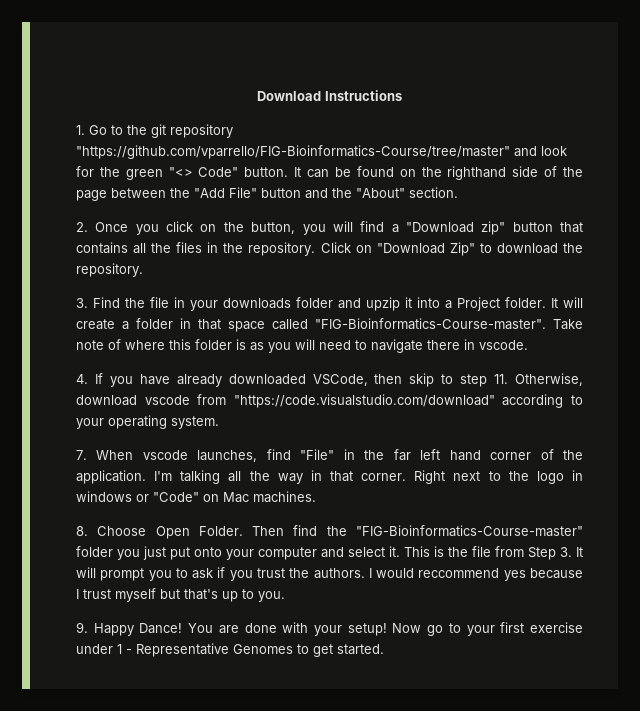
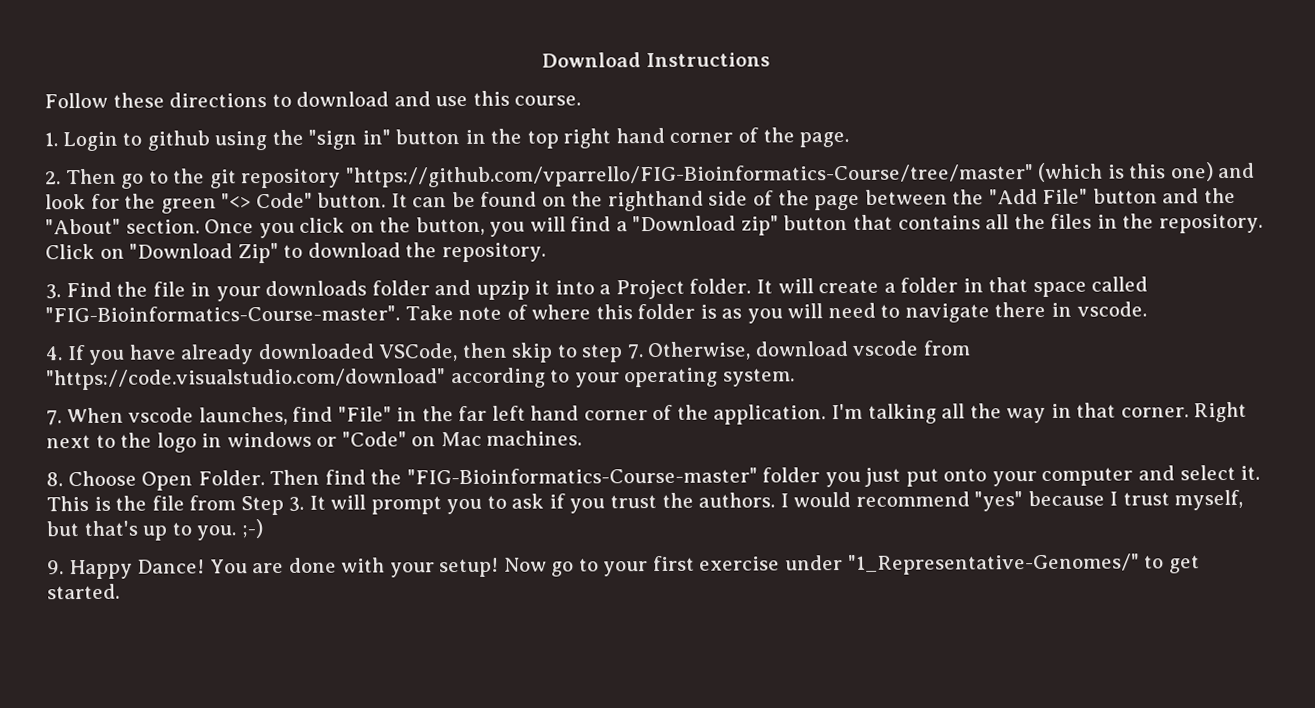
- 1. Go to the git repository "https://github.com/vparrello/FIG-Bioinformatics-Course/tree/master" and look for the green "<> Code" button.
+ Follow these directions to download and use this course.
+ 1. Login to github using the "sign in" button in the top right hand corner of the page.
+ 2. Then go to the git repository "https://github.com/vparrello/FIG-Bioinformatics-Course/tree/master" (which is this one) and look for the green "<> Code" button.
- It can be found on the righthand side of the page between the "Add File" button and the "About" section.
- 2. Once you click on the button, you will find a "Download zip" button that contains all the files in the repository.
+ It can be found on the righthand side of the page between the "Add File" button and the "About" section. Once you click on the button, you will find a "Download zip" button that contains all the files in the repository.
- 4. If you have already downloaded VSCode, then skip to step 11. Otherwise, download vscode from "https://code.visualstudio.com/download" according to your operating system.
+ 4. If you have already downloaded VSCode, then skip to step 7. Otherwise, download vscode from "https://code.visualstudio.com/download" according to your operating system.
- I would reccommend yes because I trust myself but that's up to you.
+ I would recommend "yes" because I trust myself, but that's up to you. ;-)
- Now go to your first exercise under 1 - Representative Genomes to get started.
+ Now go to your first exercise under "1_Representative-Genomes/" to get started.

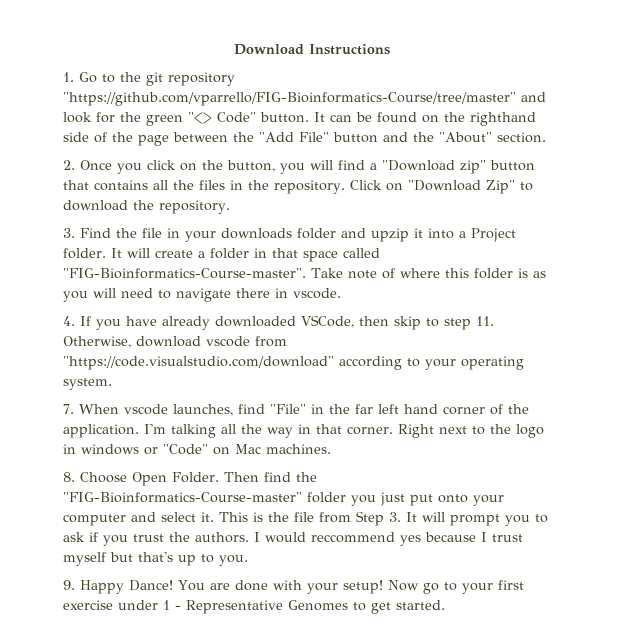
- Follow these directions to download and use this course.
- 1. Login to github using the "sign in" button in the top right hand corner of the page.
- 2. Then go to the git repository "https://github.com/vparrello/FIG-Bioinformatics-Course/tree/master" (which is this one) and look for the green "<> Code" button.
+ 1. Go to the git repository "https://github.com/vparrello/FIG-Bioinformatics-Course/tree/master" and look for the green "<> Code" button.
- It can be found on the righthand side of the page between the "Add File" button and the "About" section. Once you click on the button, you will find a "Download zip" button that contains all the files in the repository.
+ It can be found on the righthand side of the page between the "Add File" button and the "About" section.
+ 2. Once you click on the button, you will find a "Download zip" button that contains all the files in the repository.
- 4. If you have already downloaded VSCode, then skip to step 7. Otherwise, download vscode from "https://code.visualstudio.com/download" according to your operating system.
+ 4. If you have already downloaded VSCode, then skip to step 11. Otherwise, download vscode from "https://code.visualstudio.com/download" according to your operating system.
- I would recommend "yes" because I trust myself, but that's up to you. ;-)
+ I would reccommend yes because I trust myself but that's up to you.
- Now go to your first exercise under "1_Representative-Genomes/" to get started.
+ Now go to your first exercise under 1 - Representative Genomes to get started.

